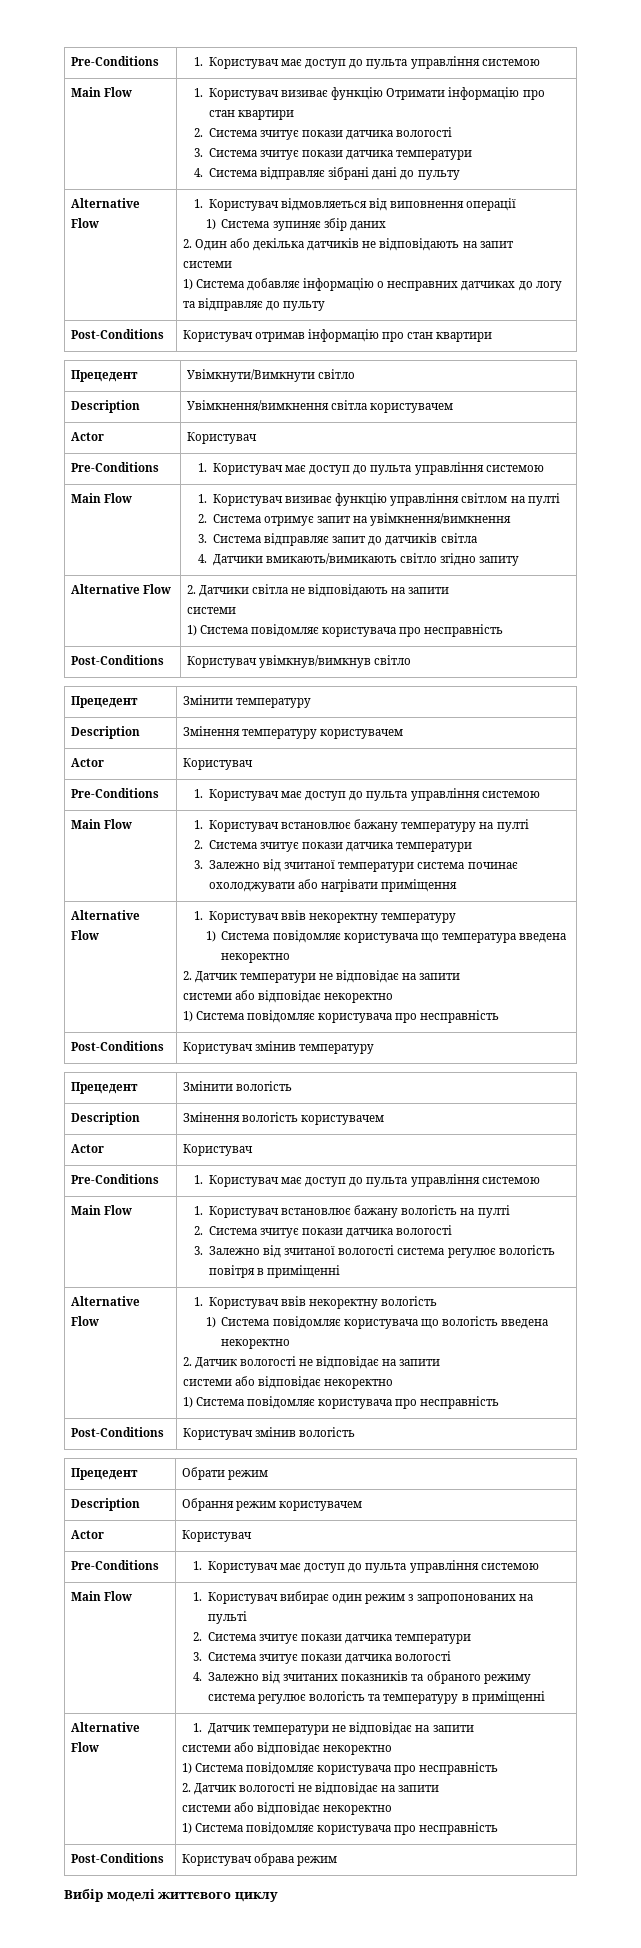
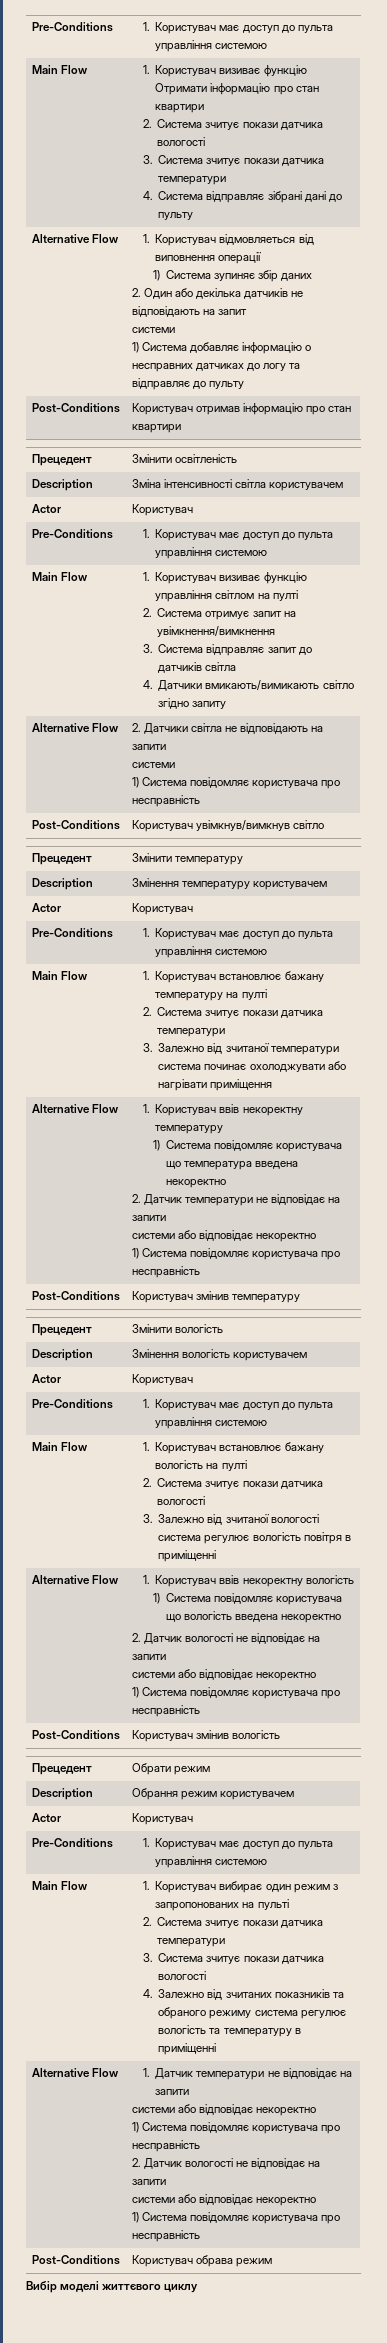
- Прецедент | Увімкнути/Вимкнути світло
- Description | Увімкнення/вимкнення світла користувачем
+ Прецедент | Змінити освітленість
+ Description | Зміна інтенсивності світла користувачем

